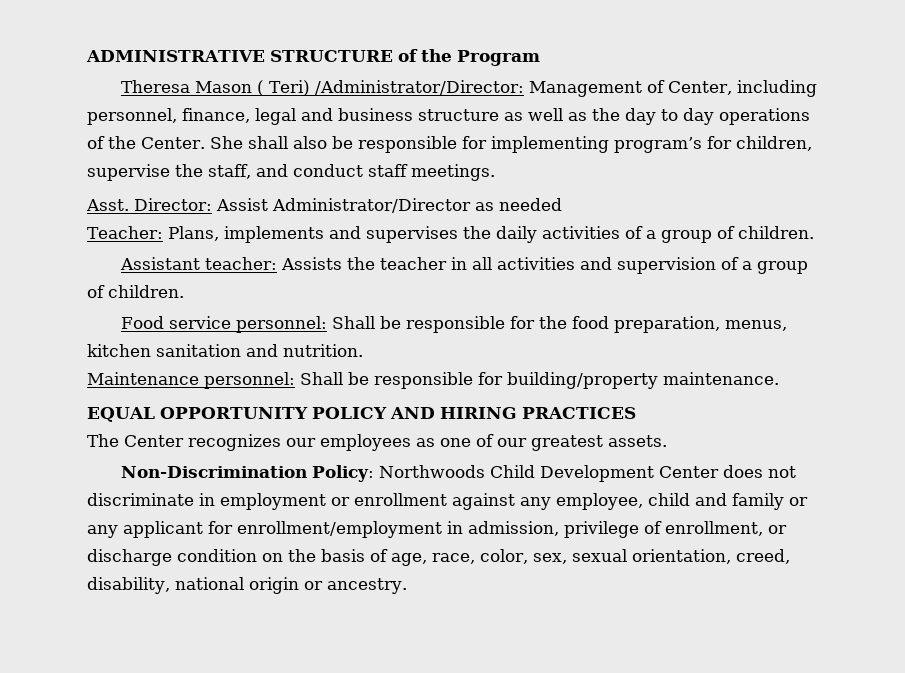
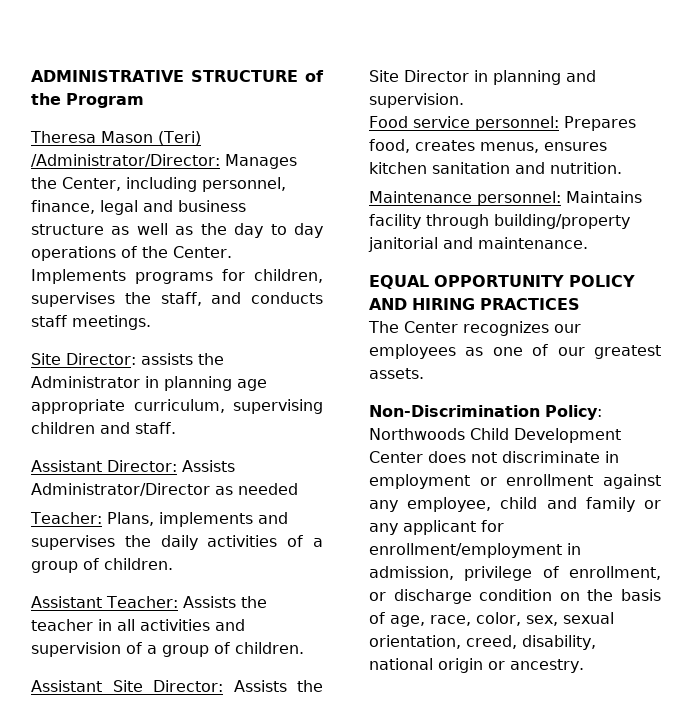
- Theresa Mason ( Teri) /Administrator/Director: Management of Center, including personnel, finance, legal and business structure as well as the day to day operations of the Center.
+ Theresa Mason (Teri) /Administrator/Director: Manages the Center, including personnel, finance, legal and business structure as well as the day to day operations of the Center.
- She shall also be responsible for implementing program’s for children, supervise the staff, and conduct staff meetings.
+ Implements programs for children, supervises the staff, and conducts staff meetings.
- Asst. Director: Assist Administrator/Director as needed
+ Site Director: assists the Administrator in planning age appropriate curriculum, supervising children and staff.
+ Assistant Director: Assists Administrator/Director as needed
- Assistant teacher: Assists the teacher in all activities and supervision of a group of children.
+ Assistant Teacher: Assists the teacher in all activities and supervision of a group of children.
- Food service personnel: Shall be responsible for the food preparation, menus, kitchen sanitation and nutrition.
+ Assistant Site Director: Assists the Site Director in planning and supervision.
+ Food service personnel: Prepares food, creates menus, ensures kitchen sanitation and nutrition.
- Maintenance personnel: Shall be responsible for building/property maintenance.
+ Maintenance personnel: Maintains facility through building/property janitorial and maintenance.

